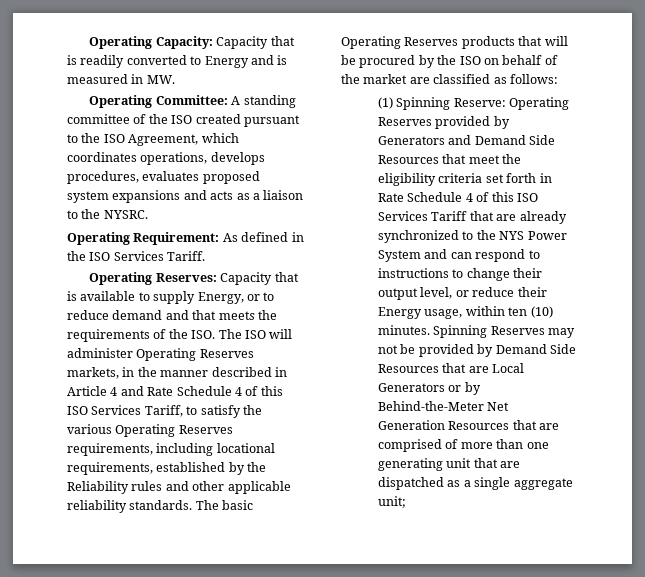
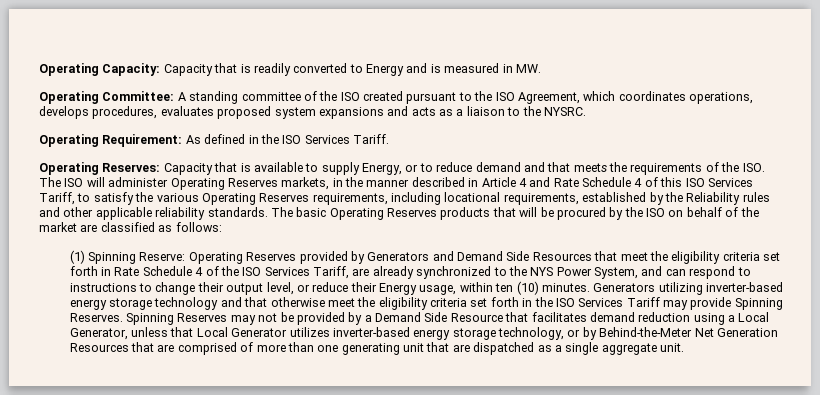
- (1) Spinning Reserve: Operating Reserves provided by Generators and Demand Side Resources that meet the eligibility criteria set forth in Rate Schedule 4 of this ISO Services Tariff that are already synchronized to the NYS Power System and can respond to instructions to change their output level, or reduce their Energy usage, within ten (10) minutes.
+ (1) Spinning Reserve: Operating Reserves provided by Generators and Demand Side Resources that meet the eligibility criteria set forth in Rate Schedule 4 of the ISO Services Tariff, are already synchronized to the NYS Power System, and can respond to instructions to change their output level, or reduce their Energy usage, within ten (10) minutes.
+ Generators utilizing inverter-based energy storage technology and that otherwise meet the eligibility criteria set forth in the ISO Services Tariff may provide Spinning Reserves.
- Spinning Reserves may not be provided by Demand Side Resources that are Local Generators or by Behind-the-Meter Net Generation Resources that are comprised of more than one generating unit that are dispatched as a single aggregate unit;
+ Spinning Reserves may not be provided by a Demand Side Resource that facilitates demand reduction using a Local Generator, unless that Local Generator utilizes inverter-based energy storage technology, or by Behind-the-Meter Net Generation Resources that are comprised of more than one generating unit that are dispatched as a single aggregate unit.

